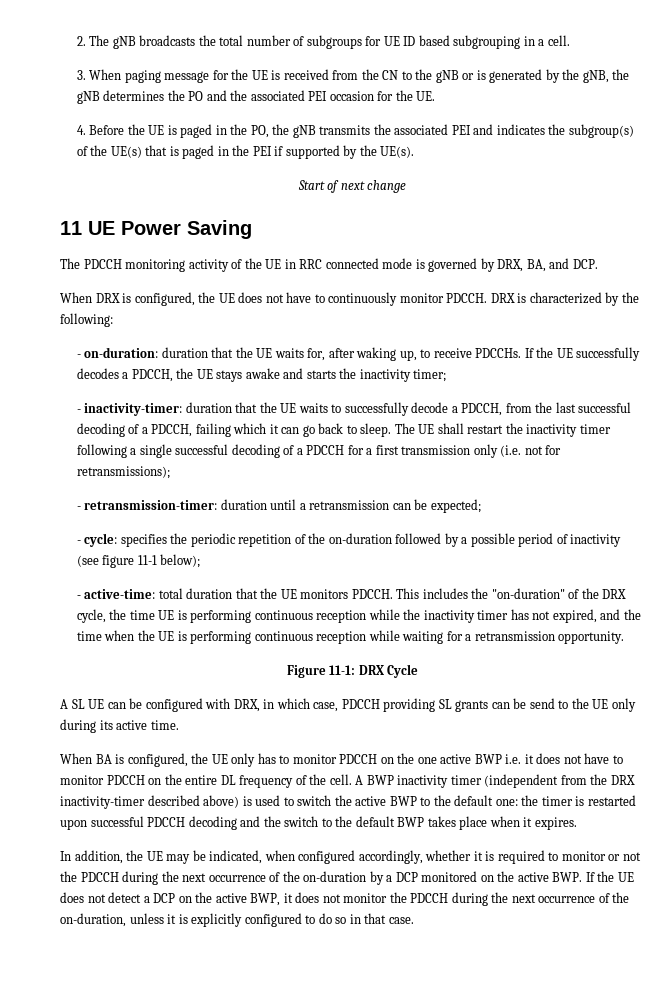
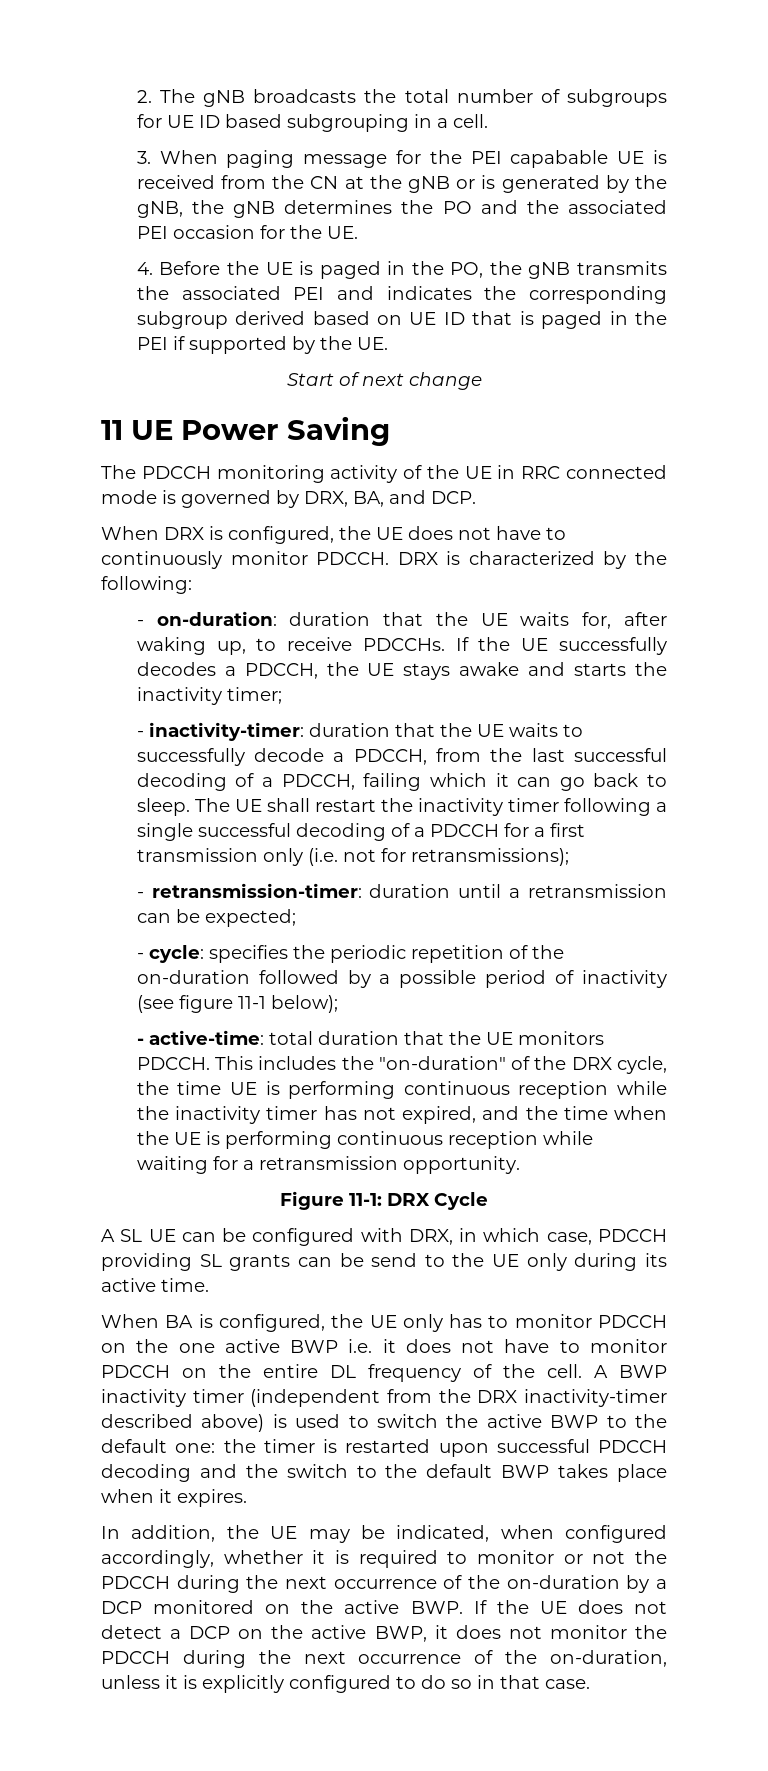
- 3. When paging message for the UE is received from the CN to the gNB or is generated by the gNB, the gNB determines the PO and the associated PEI occasion for the UE.
+ 3. When paging message for the PEI capabable UE is received from the CN at the gNB or is generated by the gNB, the gNB determines the PO and the associated PEI occasion for the UE.
- 4. Before the UE is paged in the PO, the gNB transmits the associated PEI and indicates the subgroup(s) of the UE(s) that is paged in the PEI if supported by the UE(s).
+ 4. Before the UE is paged in the PO, the gNB transmits the associated PEI and indicates the corresponding subgroup derived based on UE ID that is paged in the PEI if supported by the UE.

